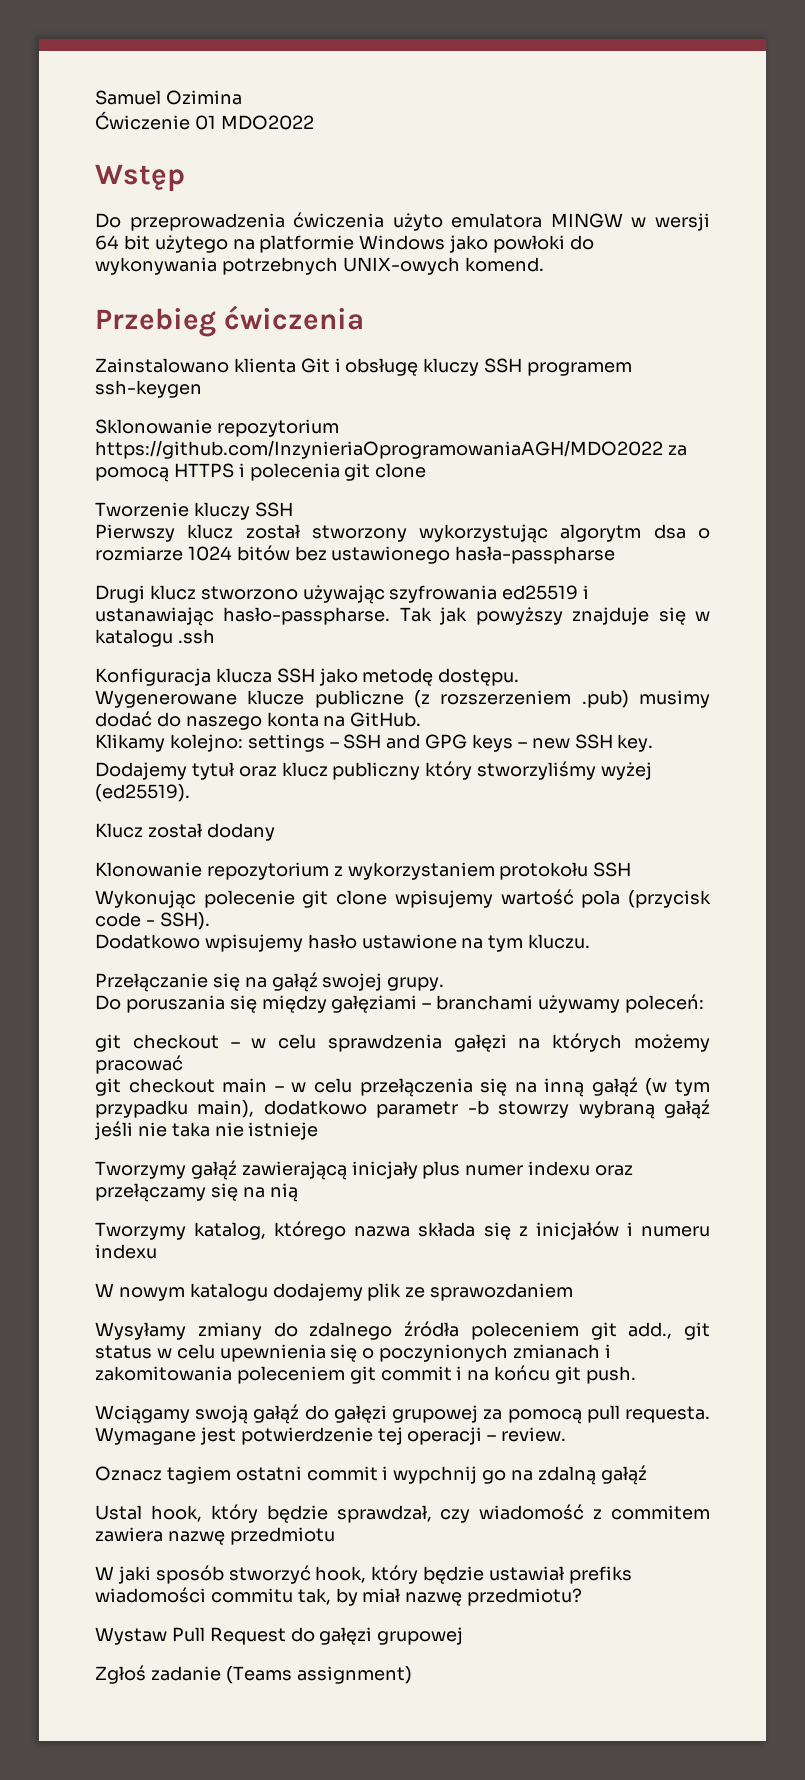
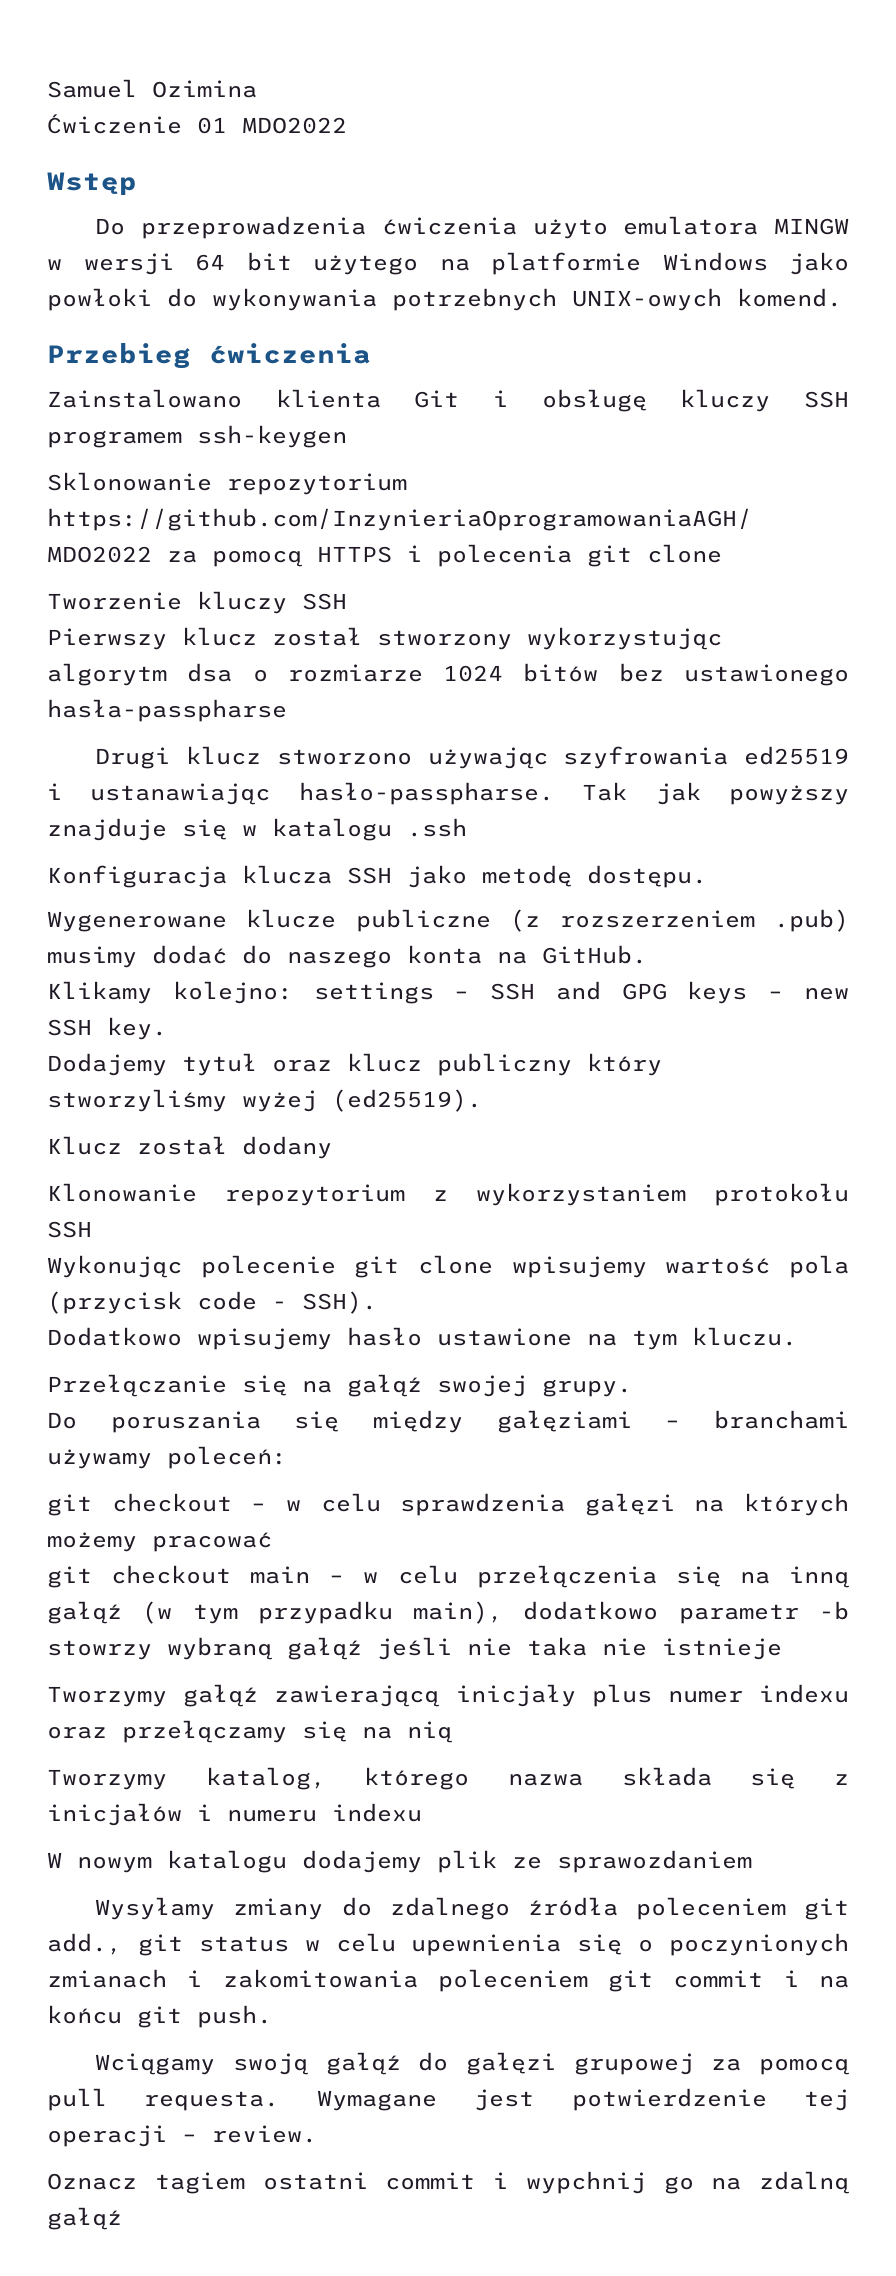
- Ustal hook, który będzie sprawdzał, czy wiadomość z commitem zawiera nazwę przedmiotu
- W jaki sposób stworzyć hook, który będzie ustawiał prefiks wiadomości commitu tak, by miał nazwę przedmiotu?
- Wystaw Pull Request do gałęzi grupowej
- Zgłoś zadanie (Teams assignment)

